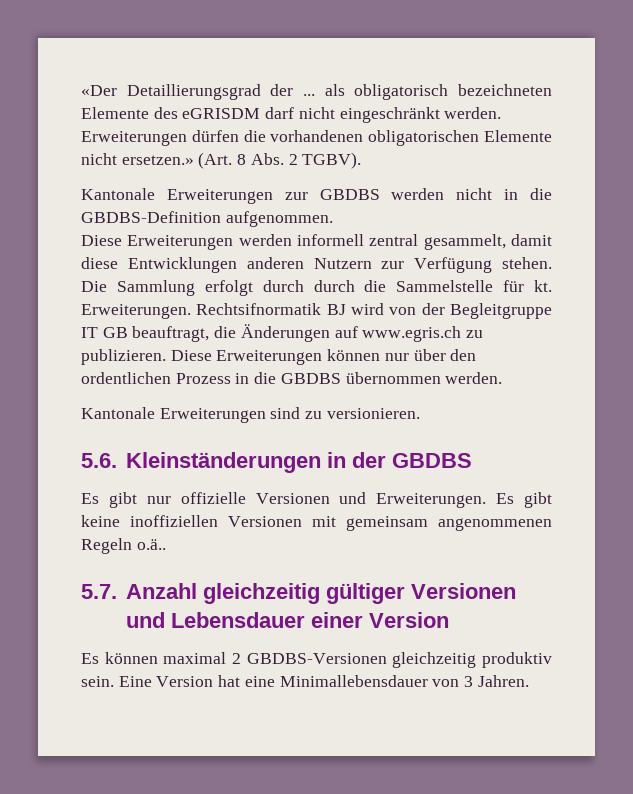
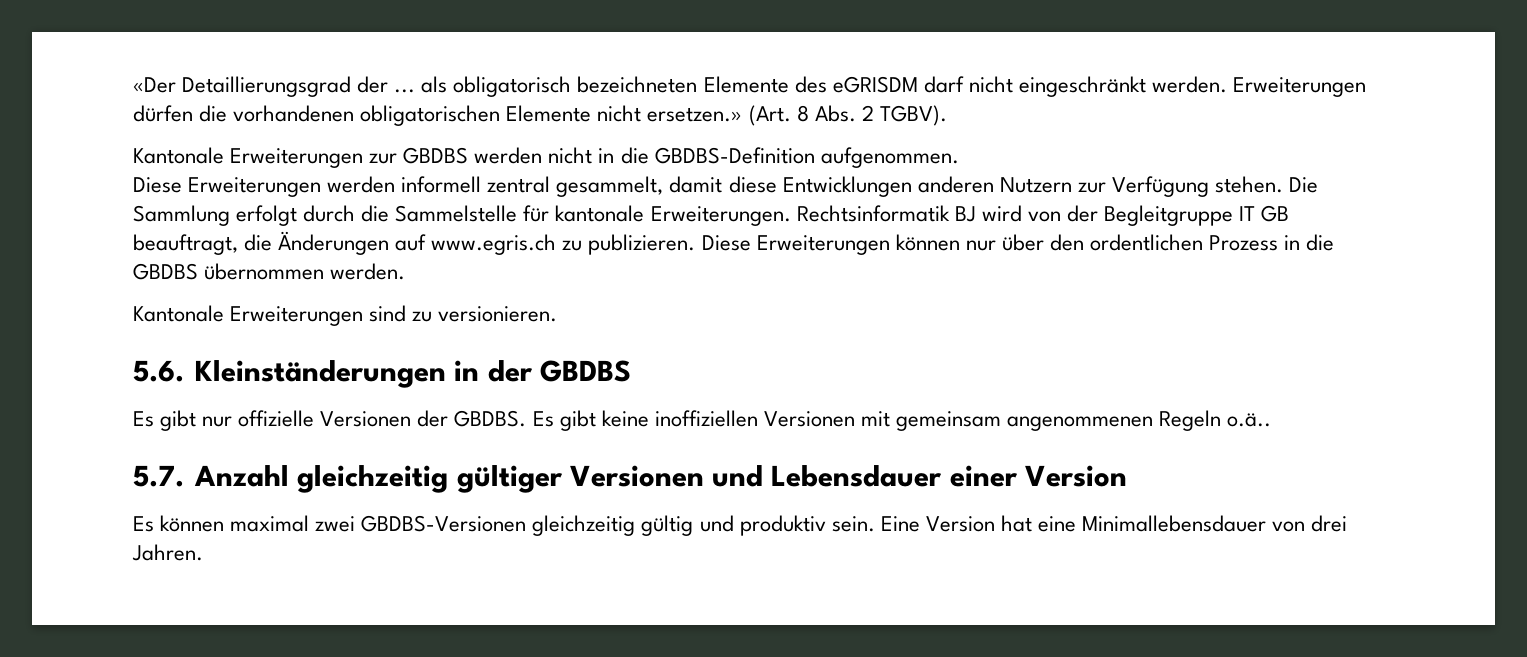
- Die Sammlung erfolgt durch durch die Sammelstelle für kt. Erweiterungen. Rechtsifnormatik BJ wird von der Begleitgruppe IT GB beauftragt, die Änderungen auf www.egris.ch zu publizieren.
+ Die Sammlung erfolgt durch die Sammelstelle für kantonale Erweiterungen. Rechtsinformatik BJ wird von der Begleitgruppe IT GB beauftragt, die Änderungen auf www.egris.ch zu publizieren.
- Es gibt nur offizielle Versionen und Erweiterungen.
+ Es gibt nur offizielle Versionen der GBDBS.
- Es können maximal 2 GBDBS-Versionen gleichzeitig produktiv sein.
+ Es können maximal zwei GBDBS-Versionen gleichzeitig gültig und produktiv sein.
- Eine Version hat eine Minimallebensdauer von 3 Jahren.
+ Eine Version hat eine Minimallebensdauer von drei Jahren.

